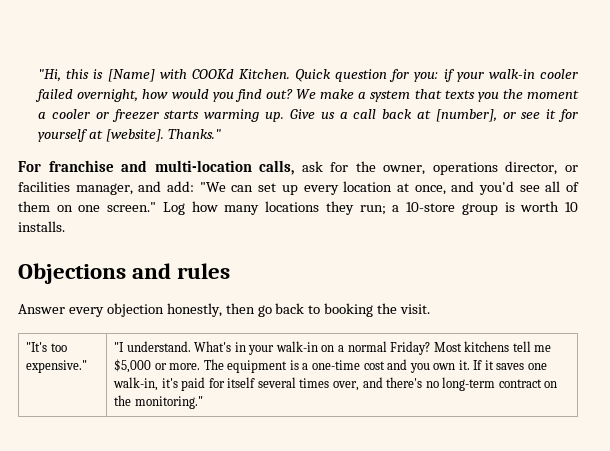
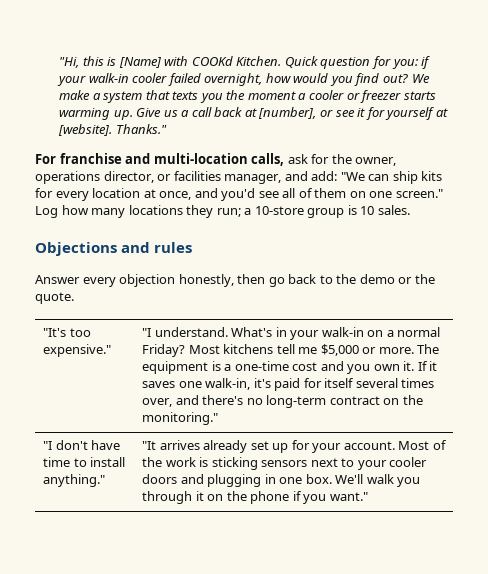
- For franchise and multi-location calls, ask for the owner, operations director, or facilities manager, and add: "We can set up every location at once, and you'd see all of them on one screen."
+ For franchise and multi-location calls, ask for the owner, operations director, or facilities manager, and add: "We can ship kits for every location at once, and you'd see all of them on one screen."
- Log how many locations they run; a 10-store group is worth 10 installs.
+ Log how many locations they run; a 10-store group is 10 sales.
- Answer every objection honestly, then go back to booking the visit.
+ Answer every objection honestly, then go back to the demo or the quote.
+ "I don't have time to install anything." | "It arrives already set up for your account. Most of the work is sticking sensors next to your cooler doors and plugging in one box. We'll walk you through it on the phone if you want."

